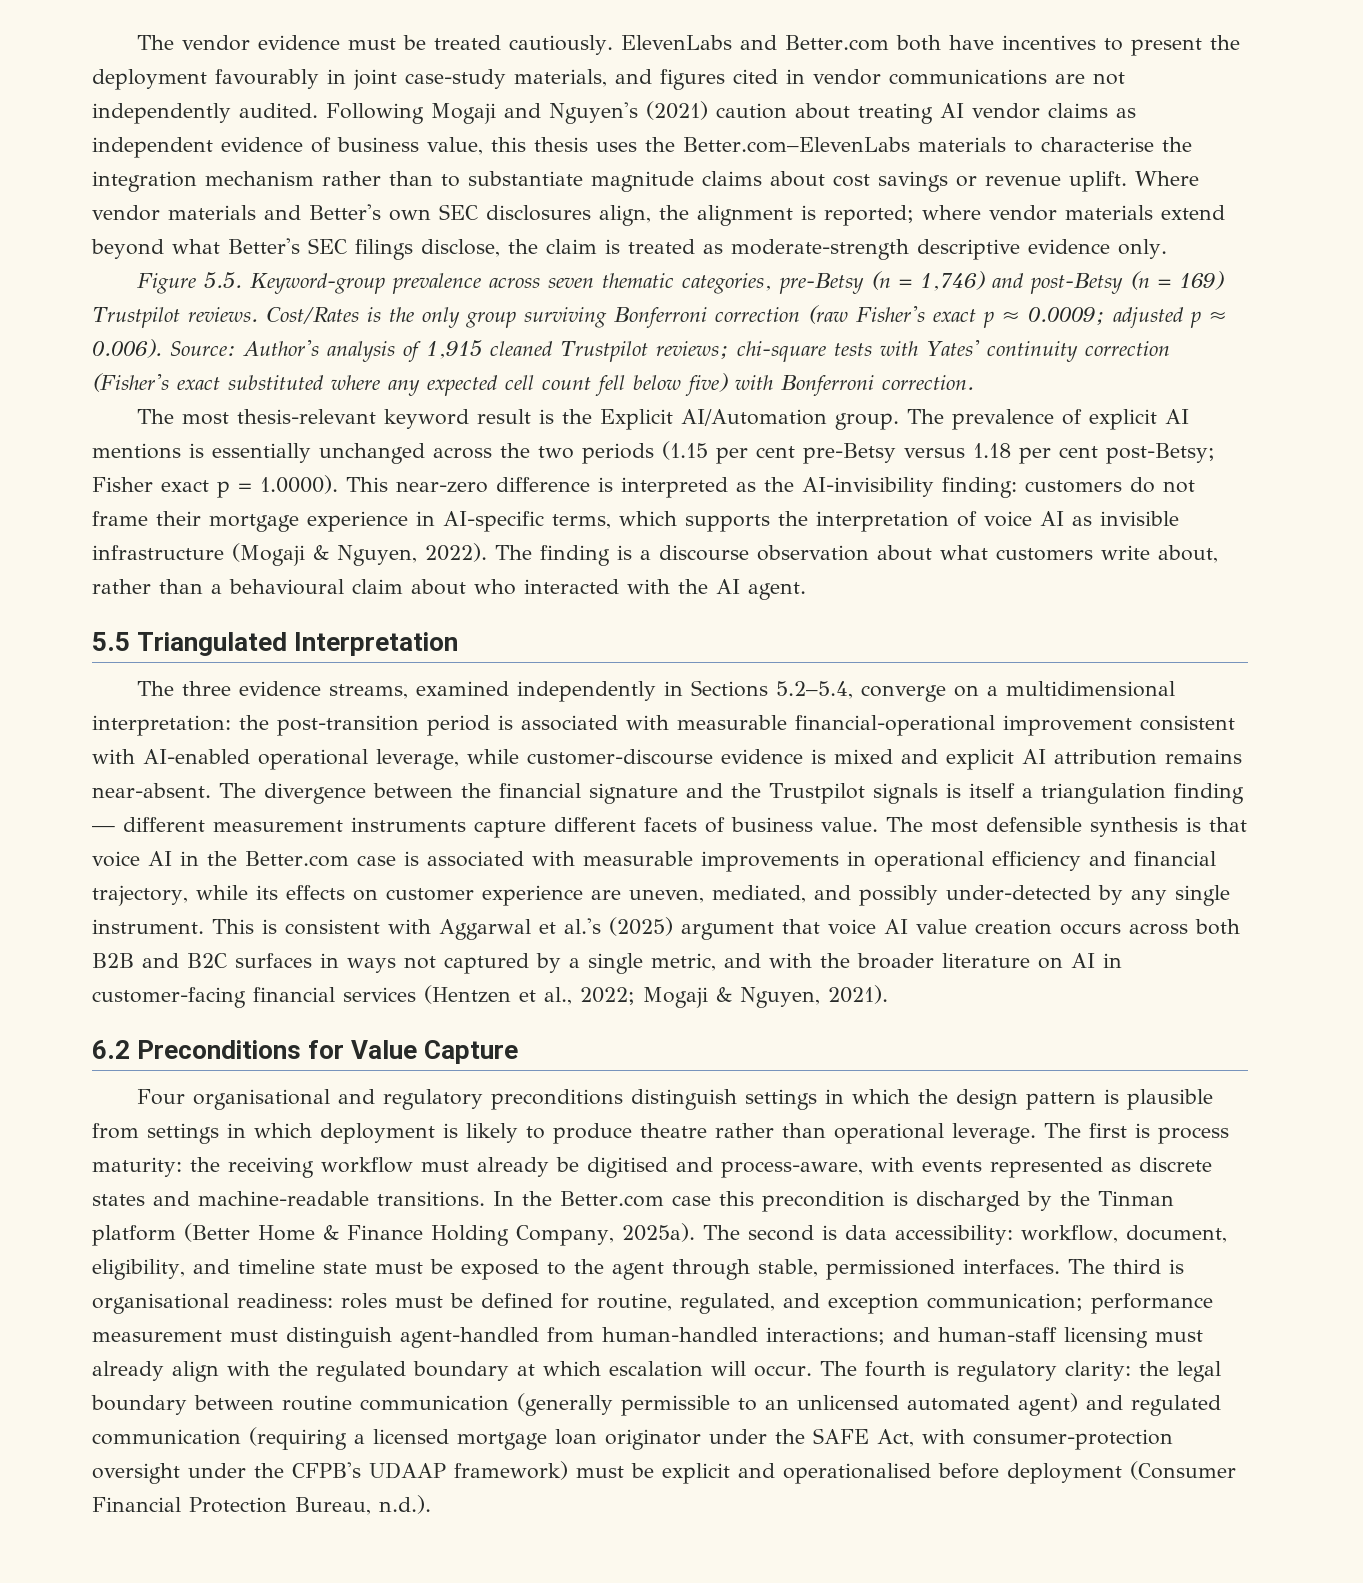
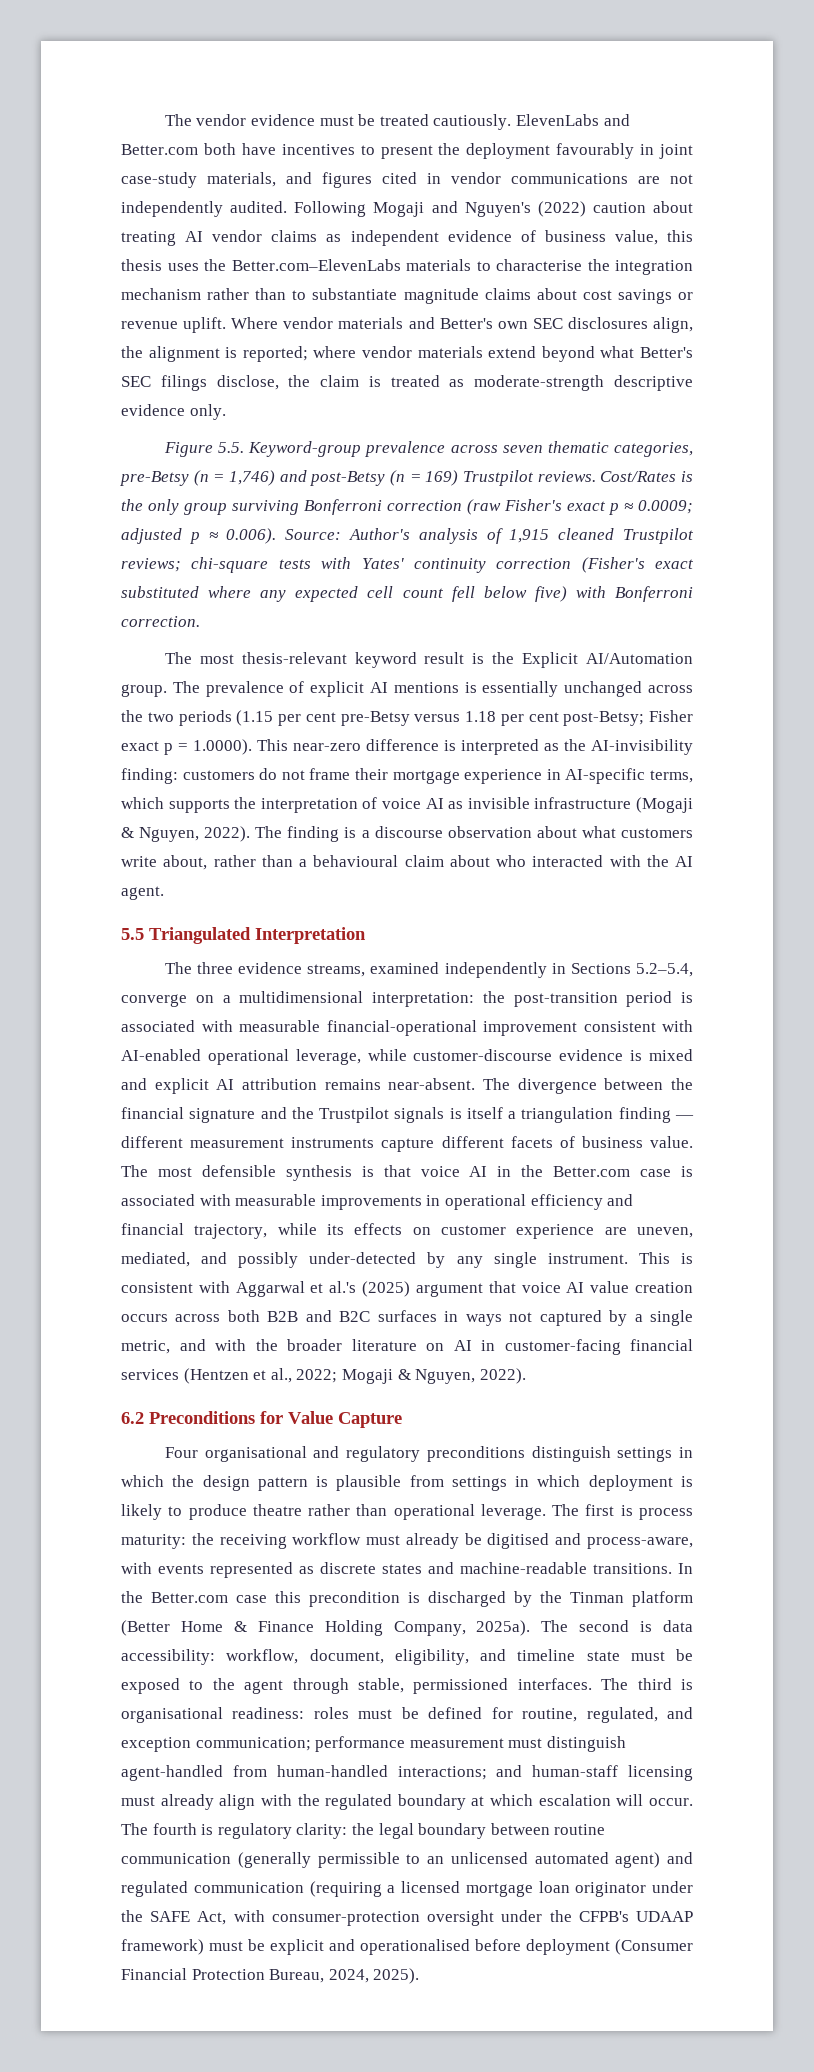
- Following Mogaji and Nguyen's (2021) caution about treating AI vendor claims as independent evidence of business value, this thesis uses the Better.com–ElevenLabs materials to characterise the integration mechanism rather than to substantiate magnitude claims about cost savings or revenue uplift.
+ Following Mogaji and Nguyen's (2022) caution about treating AI vendor claims as independent evidence of business value, this thesis uses the Better.com–ElevenLabs materials to characterise the integration mechanism rather than to substantiate magnitude claims about cost savings or revenue uplift.
- This is consistent with Aggarwal et al.'s (2025) argument that voice AI value creation occurs across both B2B and B2C surfaces in ways not captured by a single metric, and with the broader literature on AI in customer-facing financial services (Hentzen et al., 2022; Mogaji & Nguyen, 2021).
+ This is consistent with Aggarwal et al.'s (2025) argument that voice AI value creation occurs across both B2B and B2C surfaces in ways not captured by a single metric, and with the broader literature on AI in customer-facing financial services (Hentzen et al., 2022; Mogaji & Nguyen, 2022).
- The fourth is regulatory clarity: the legal boundary between routine communication (generally permissible to an unlicensed automated agent) and regulated communication (requiring a licensed mortgage loan originator under the SAFE Act, with consumer-protection oversight under the CFPB's UDAAP framework) must be explicit and operationalised before deployment (Consumer Financial Protection Bureau, n.d.).
+ The fourth is regulatory clarity: the legal boundary between routine communication (generally permissible to an unlicensed automated agent) and regulated communication (requiring a licensed mortgage loan originator under the SAFE Act, with consumer-protection oversight under the CFPB's UDAAP framework) must be explicit and operationalised before deployment (Consumer Financial Protection Bureau, 2024, 2025).

